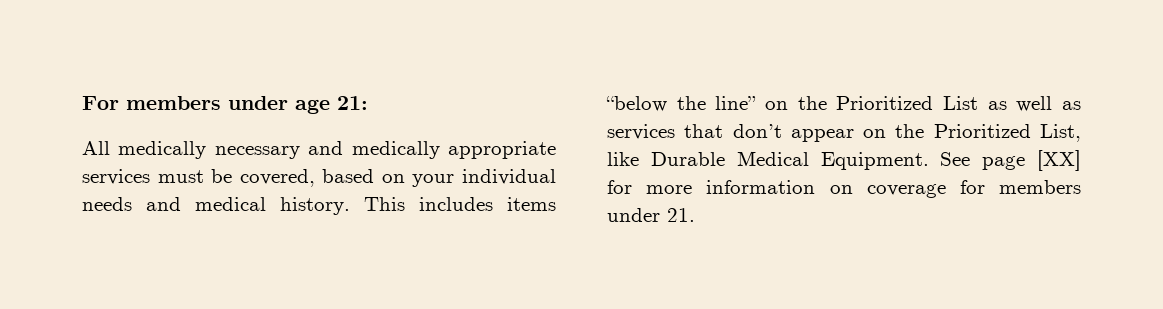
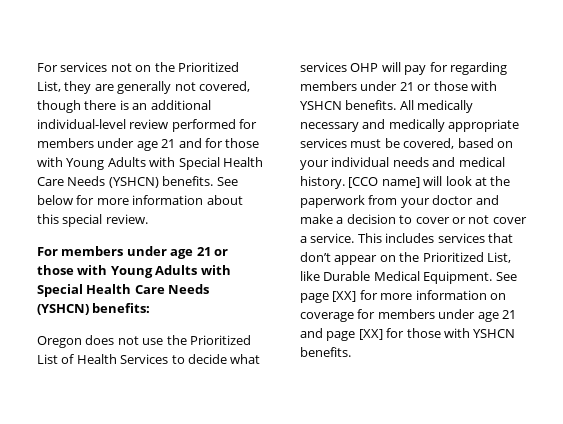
- For members under age 21:
- All medically necessary and medically appropriate services must be covered, based on your individual needs and medical history.
+ For services not on the Prioritized List, they are generally not covered, though there is an additional individual-level review performed for members under age 21 and for those with Young Adults with Special Health Care Needs (YSHCN) benefits. See below for more information about this special review.
+ For members under age 21 or those with Young Adults with Special Health Care Needs (YSHCN) benefits:
+ Oregon does not use the Prioritized List of Health Services to decide what services OHP will pay for regarding members under 21 or those with YSHCN benefits. All medically necessary and medically appropriate services must be covered, based on your individual needs and medical history.
- This includes items “below the line” on the Prioritized List as well as services that don’t appear on the Prioritized List, like Durable Medical Equipment.
+ [CCO name] will look at the paperwork from your doctor and make a decision to cover or not cover a service. This includes services that don’t appear on the Prioritized List, like Durable Medical Equipment.
- See page [XX] for more information on coverage for members under 21.
+ See page [XX] for more information on coverage for members under age 21 and page [XX] for those with YSHCN benefits.

